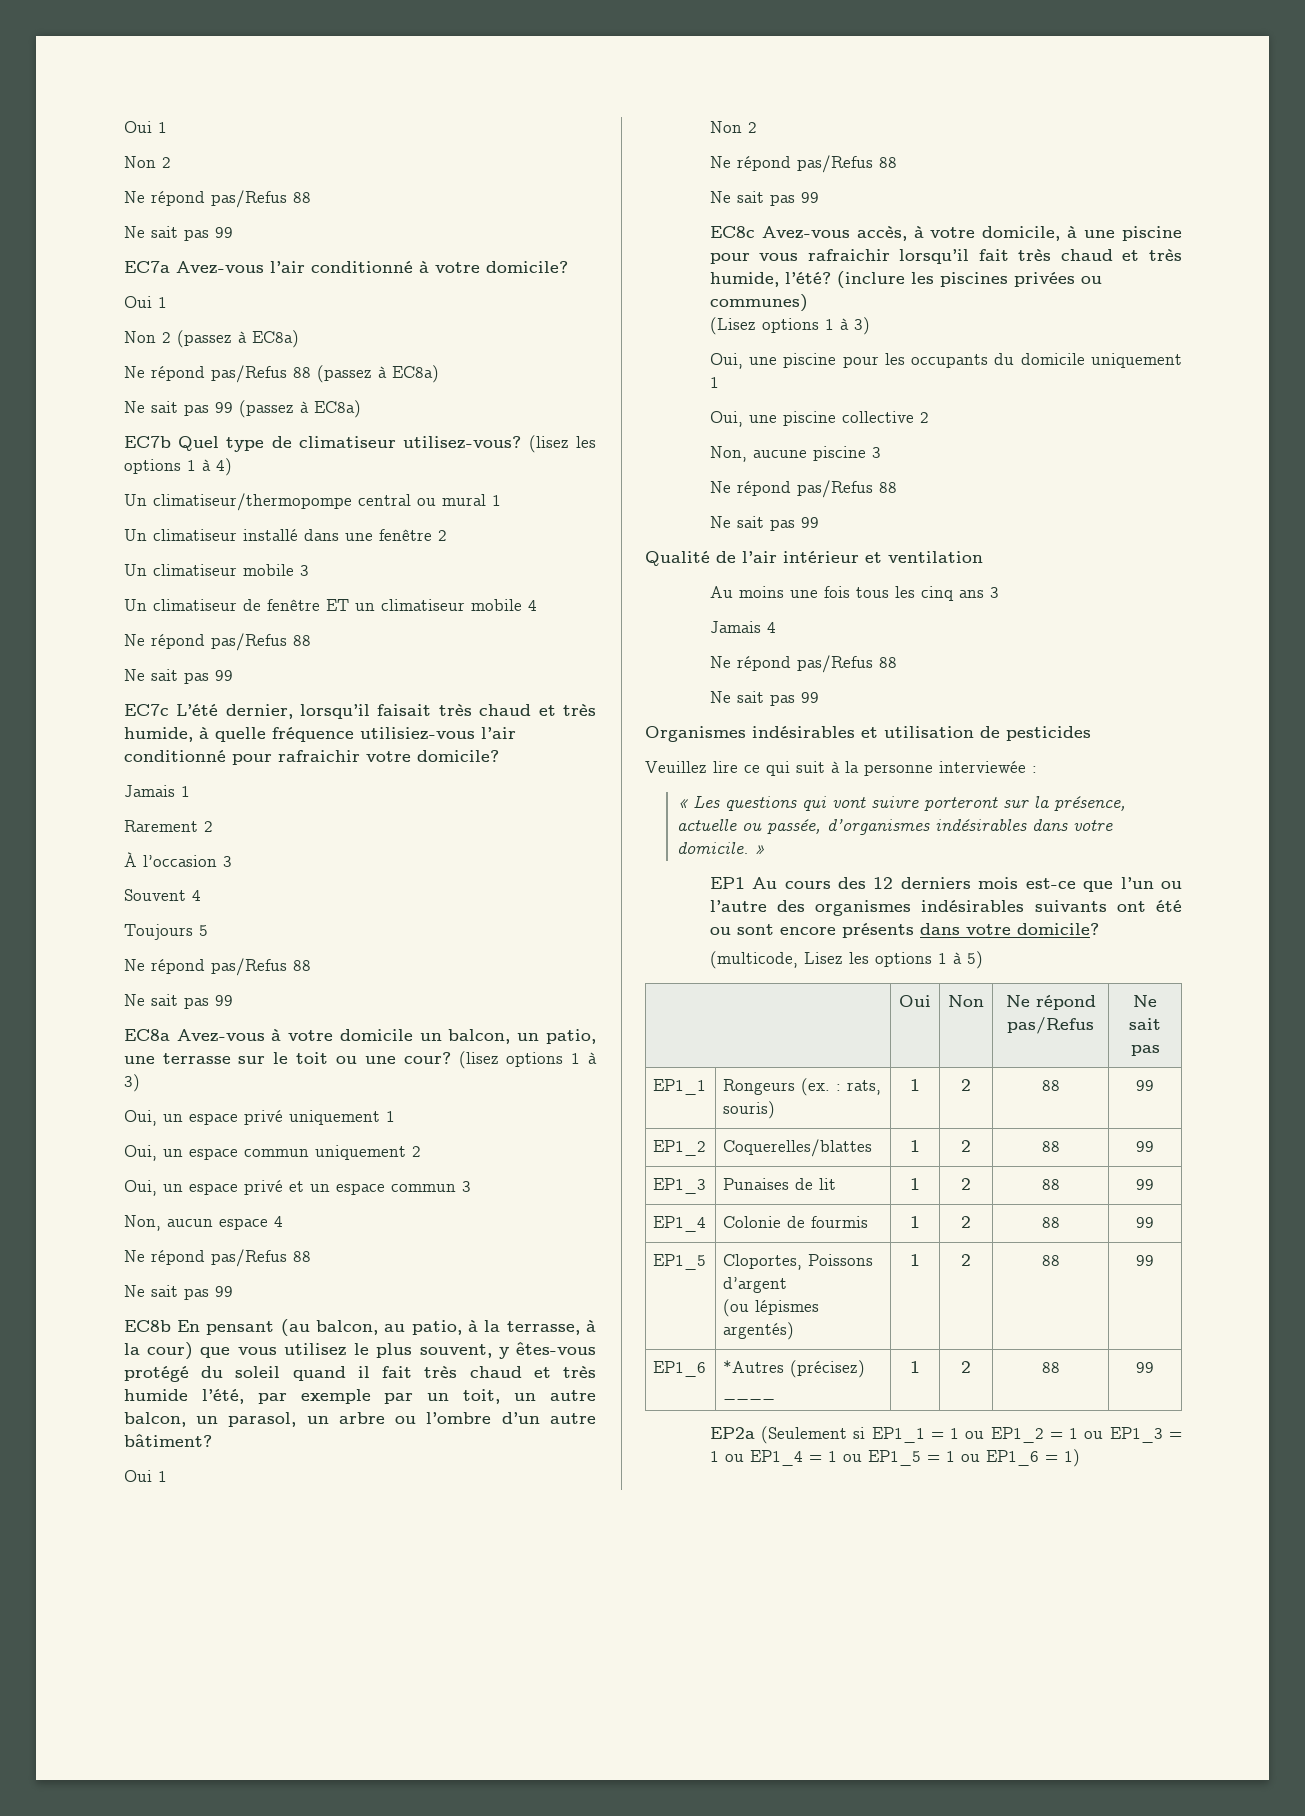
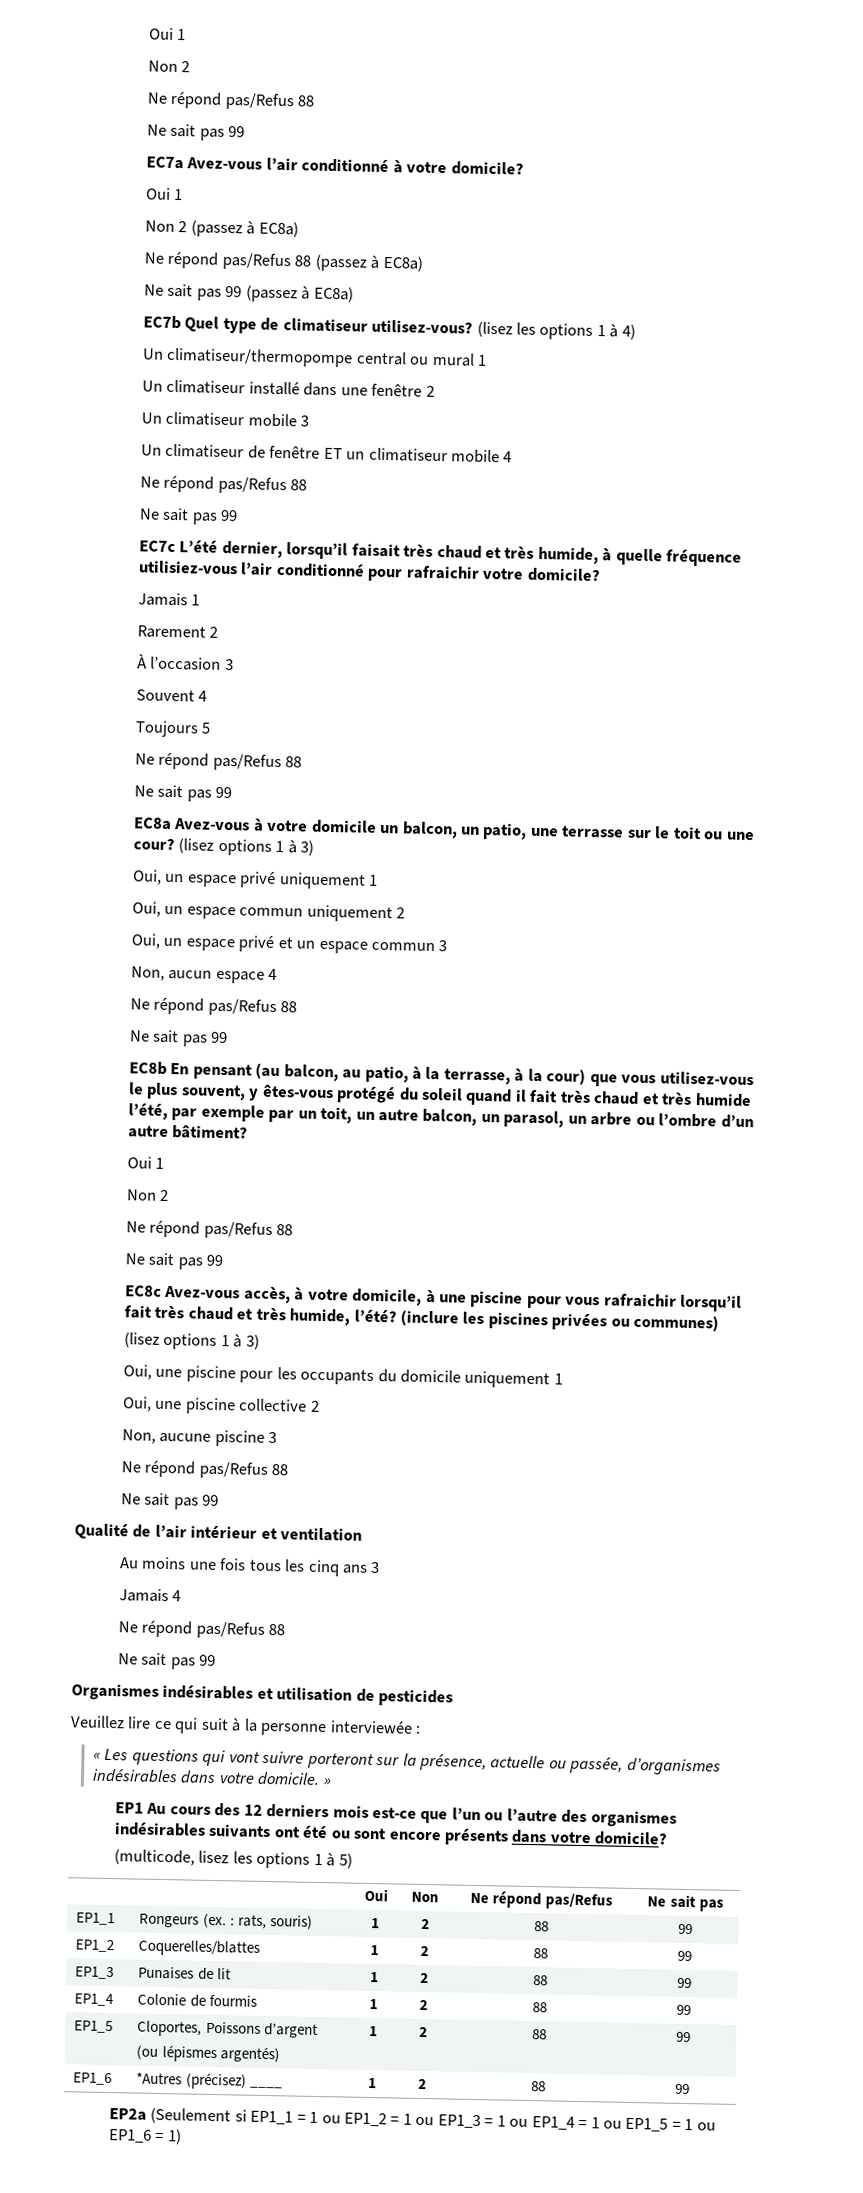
- EC8b En pensant (au balcon, au patio, à la terrasse, à la cour) que vous utilisez le plus souvent, y êtes-vous protégé du soleil quand il fait très chaud et très humide l’été, par exemple par un toit, un autre balcon, un parasol, un arbre ou l’ombre d’un autre bâtiment?
+ EC8b En pensant (au balcon, au patio, à la terrasse, à la cour) que vous utilisez-vous le plus souvent, y êtes-vous protégé du soleil quand il fait très chaud et très humide l’été, par exemple par un toit, un autre balcon, un parasol, un arbre ou l’ombre d’un autre bâtiment?
  (inclure les piscines privées ou communes)
- (Lisez options 1 à 3)
+ (lisez options 1 à 3)
- (multicode, Lisez les options 1 à 5)
+ (multicode, lisez les options 1 à 5)

